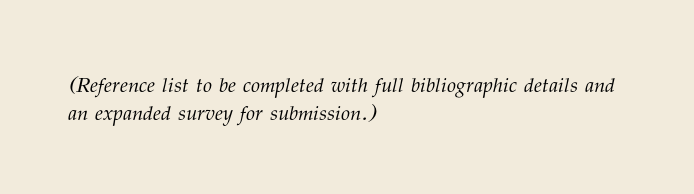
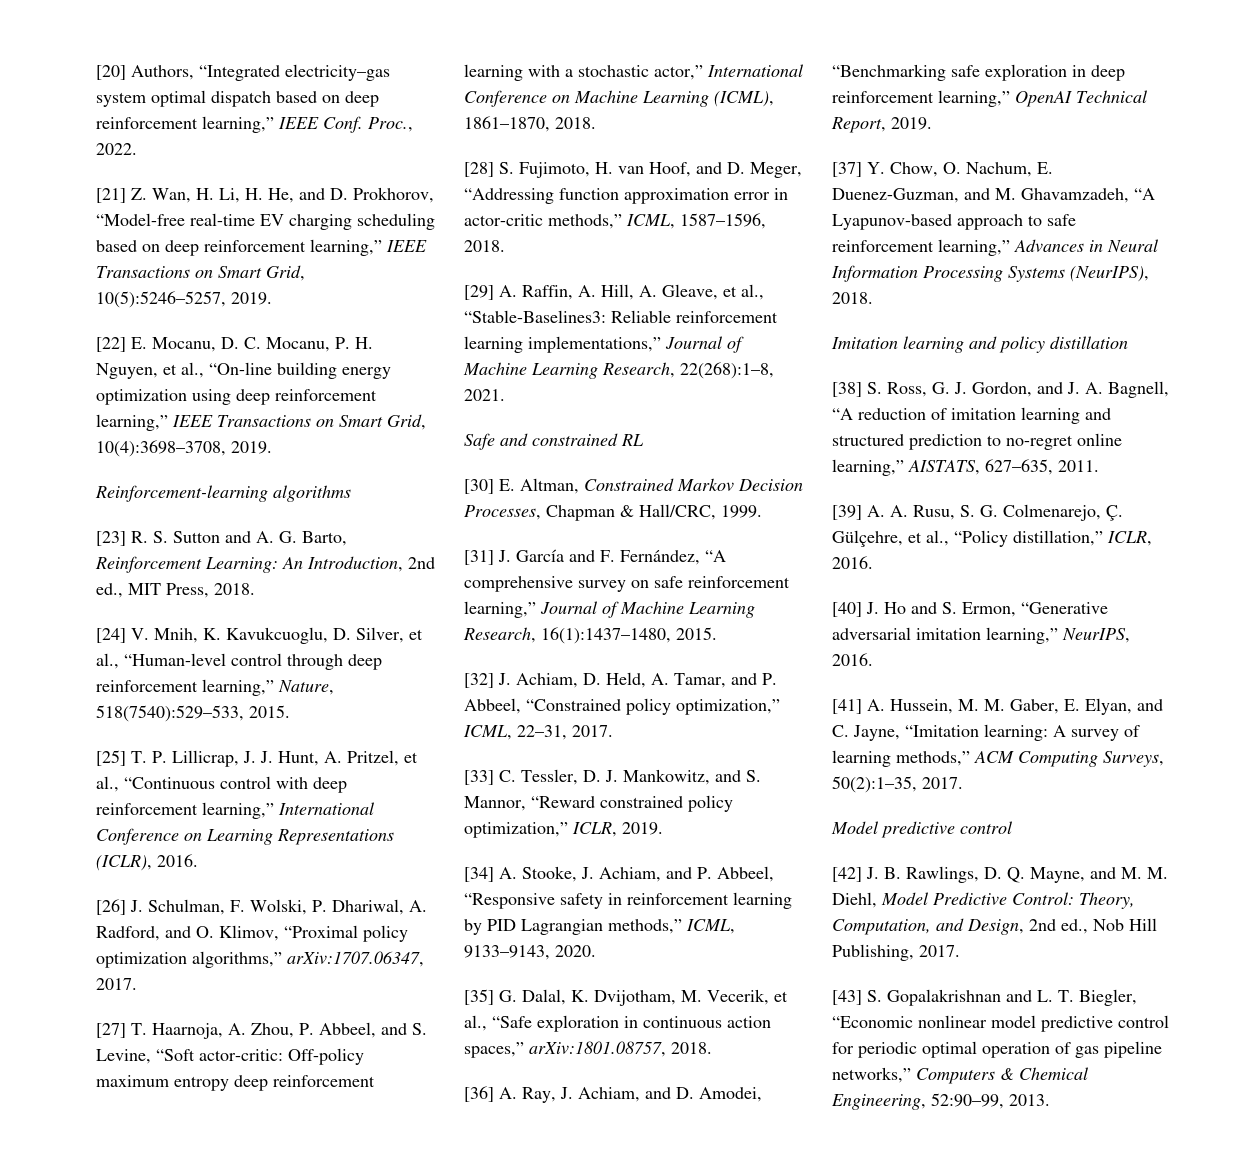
- (Reference list to be completed with full bibliographic details and an expanded survey for submission.)
+ [20] Authors, “Integrated electricity–gas system optimal dispatch based on deep reinforcement learning,” IEEE Conf. Proc., 2022.
+ [21] Z. Wan, H. Li, H. He, and D. Prokhorov, “Model-free real-time EV charging scheduling based on deep reinforcement learning,” IEEE Transactions on Smart Grid, 10(5):5246–5257, 2019.
+ [22] E. Mocanu, D. C. Mocanu, P. H. Nguyen, et al., “On-line building energy optimization using deep reinforcement learning,” IEEE Transactions on Smart Grid, 10(4):3698–3708, 2019.
+ Reinforcement-learning algorithms
+ [23] R. S. Sutton and A. G. Barto, Reinforcement Learning: An Introduction, 2nd ed., MIT Press, 2018.
+ [24] V. Mnih, K. Kavukcuoglu, D. Silver, et al., “Human-level control through deep reinforcement learning,” Nature, 518(7540):529–533, 2015.
+ [25] T. P. Lillicrap, J. J. Hunt, A. Pritzel, et al., “Continuous control with deep reinforcement learning,” International Conference on Learning Representations (ICLR), 2016.
+ [26] J. Schulman, F. Wolski, P. Dhariwal, A. Radford, and O. Klimov, “Proximal policy optimization algorithms,” arXiv:1707.06347, 2017.
+ [27] T. Haarnoja, A. Zhou, P. Abbeel, and S. Levine, “Soft actor-critic: Off-policy maximum entropy deep reinforcement learning with a stochastic actor,” International Conference on Machine Learning (ICML), 1861–1870, 2018.
+ [28] S. Fujimoto, H. van Hoof, and D. Meger, “Addressing function approximation error in actor-critic methods,” ICML, 1587–1596, 2018.
+ [29] A. Raffin, A. Hill, A. Gleave, et al., “Stable-Baselines3: Reliable reinforcement learning implementations,” Journal of Machine Learning Research, 22(268):1–8, 2021.
+ Safe and constrained RL
+ [30] E. Altman, Constrained Markov Decision Processes, Chapman & Hall/CRC, 1999.
+ [31] J. García and F. Fernández, “A comprehensive survey on safe reinforcement learning,” Journal of Machine Learning Research, 16(1):1437–1480, 2015.
+ [32] J. Achiam, D. Held, A. Tamar, and P. Abbeel, “Constrained policy optimization,” ICML, 22–31, 2017.
+ [33] C. Tessler, D. J. Mankowitz, and S. Mannor, “Reward constrained policy optimization,” ICLR, 2019.
+ [34] A. Stooke, J. Achiam, and P. Abbeel, “Responsive safety in reinforcement learning by PID Lagrangian methods,” ICML, 9133–9143, 2020.
+ [35] G. Dalal, K. Dvijotham, M. Vecerik, et al., “Safe exploration in continuous action spaces,” arXiv:1801.08757, 2018.
+ [36] A. Ray, J. Achiam, and D. Amodei, “Benchmarking safe exploration in deep reinforcement learning,” OpenAI Technical Report, 2019.
+ [37] Y. Chow, O. Nachum, E. Duenez-Guzman, and M. Ghavamzadeh, “A Lyapunov-based approach to safe reinforcement learning,” Advances in Neural Information Processing Systems (NeurIPS), 2018.
+ Imitation learning and policy distillation
+ [38] S. Ross, G. J. Gordon, and J. A. Bagnell, “A reduction of imitation learning and structured prediction to no-regret online learning,” AISTATS, 627–635, 2011.
+ [39] A. A. Rusu, S. G. Colmenarejo, Ç. Gülçehre, et al., “Policy distillation,” ICLR, 2016.
+ [40] J. Ho and S. Ermon, “Generative adversarial imitation learning,” NeurIPS, 2016.
+ [41] A. Hussein, M. M. Gaber, E. Elyan, and C. Jayne, “Imitation learning: A survey of learning methods,” ACM Computing Surveys, 50(2):1–35, 2017.
+ Model predictive control
+ [42] J. B. Rawlings, D. Q. Mayne, and M. M. Diehl, Model Predictive Control: Theory, Computation, and Design, 2nd ed., Nob Hill Publishing, 2017.
+ [43] S. Gopalakrishnan and L. T. Biegler, “Economic nonlinear model predictive control for periodic optimal operation of gas pipeline networks,” Computers & Chemical Engineering, 52:90–99, 2013.

